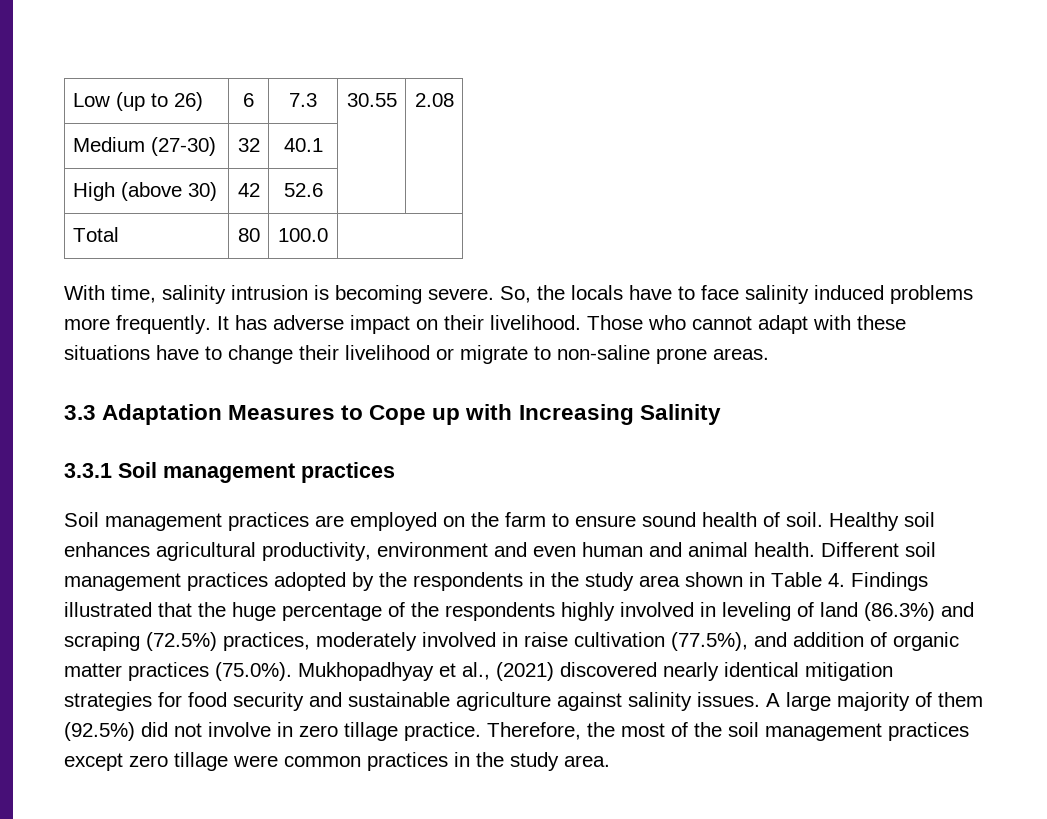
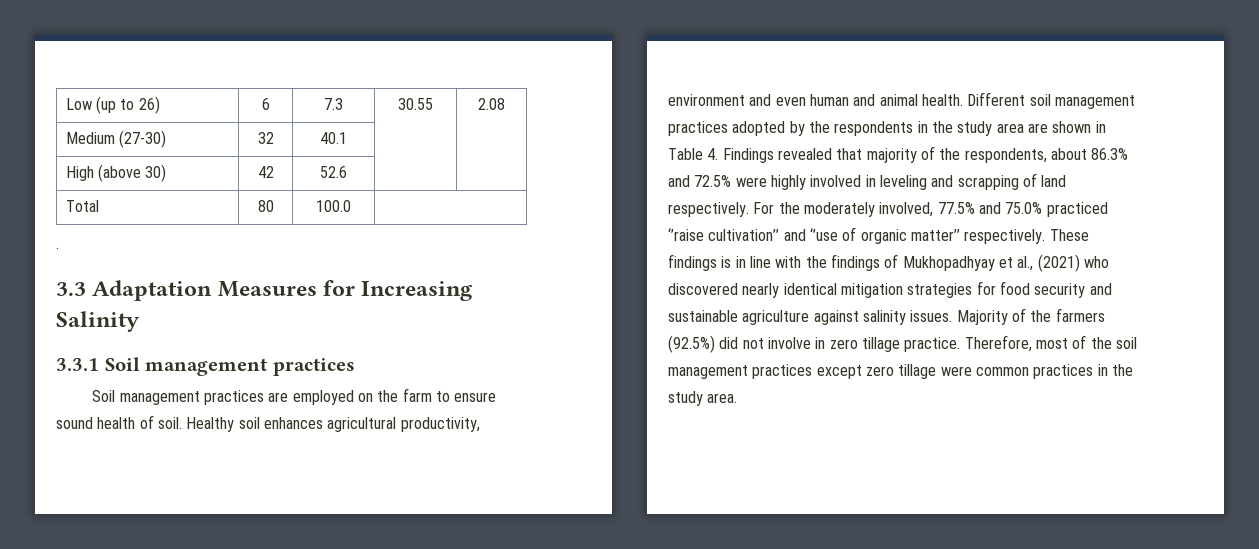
- With time, salinity intrusion is becoming severe. So, the locals have to face salinity induced problems more frequently. It has adverse impact on their livelihood. Those who cannot adapt with these situations have to change their livelihood or migrate to non-saline prone areas.
+ .
- 3.3 Adaptation Measures to Cope up with Increasing Salinity
+ 3.3 Adaptation Measures for Increasing Salinity
- Different soil management practices adopted by the respondents in the study area shown in Table 4. Findings illustrated that the huge percentage of the respondents highly involved in leveling of land (86.3%) and scraping (72.5%) practices, moderately involved in raise cultivation (77.5%), and addition of organic matter practices (75.0%). Mukhopadhyay et al., (2021) discovered nearly identical mitigation strategies for food security and sustainable agriculture against salinity issues.
+ Different soil management practices adopted by the respondents in the study area are shown in Table 4. Findings revealed that majority of the respondents, about 86.3% and 72.5% were highly involved in leveling and scrapping of land respectively. For the moderately involved, 77.5% and 75.0% practiced ‘’raise cultivation’’ and ‘’use of organic matter’’ respectively. These findings is in line with the findings of Mukhopadhyay et al., (2021) who discovered nearly identical mitigation strategies for food security and sustainable agriculture against salinity issues.
- A large majority of them (92.5%) did not involve in zero tillage practice.
+ Majority of the farmers (92.5%) did not involve in zero tillage practice.
- Therefore, the most of the soil management practices except zero tillage were common practices in the study area.
+ Therefore, most of the soil management practices except zero tillage were common practices in the study area.

